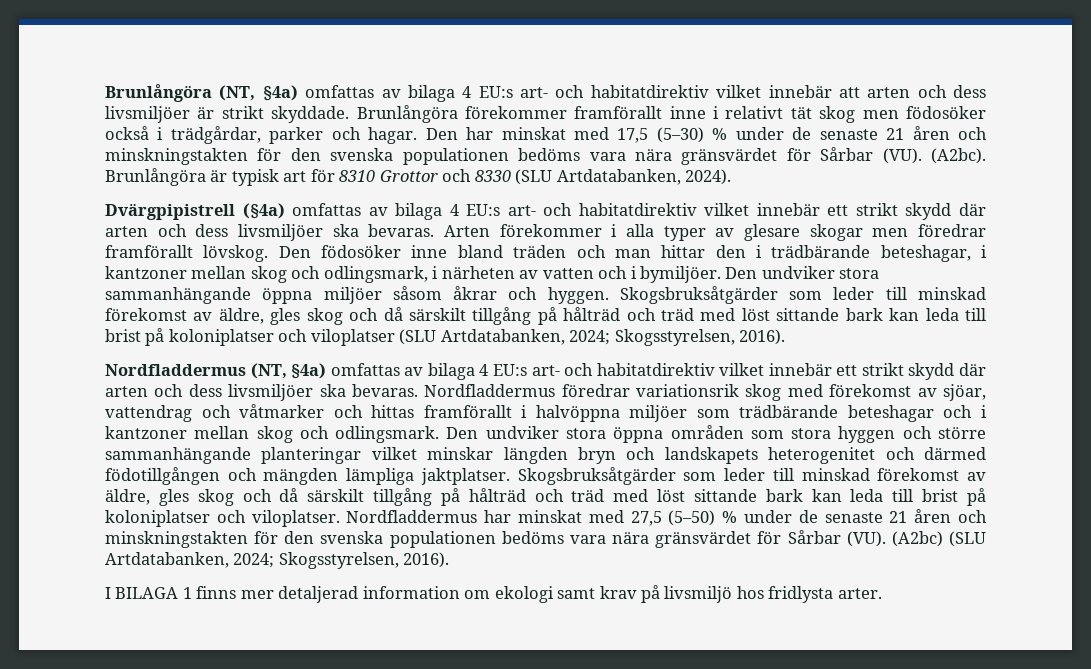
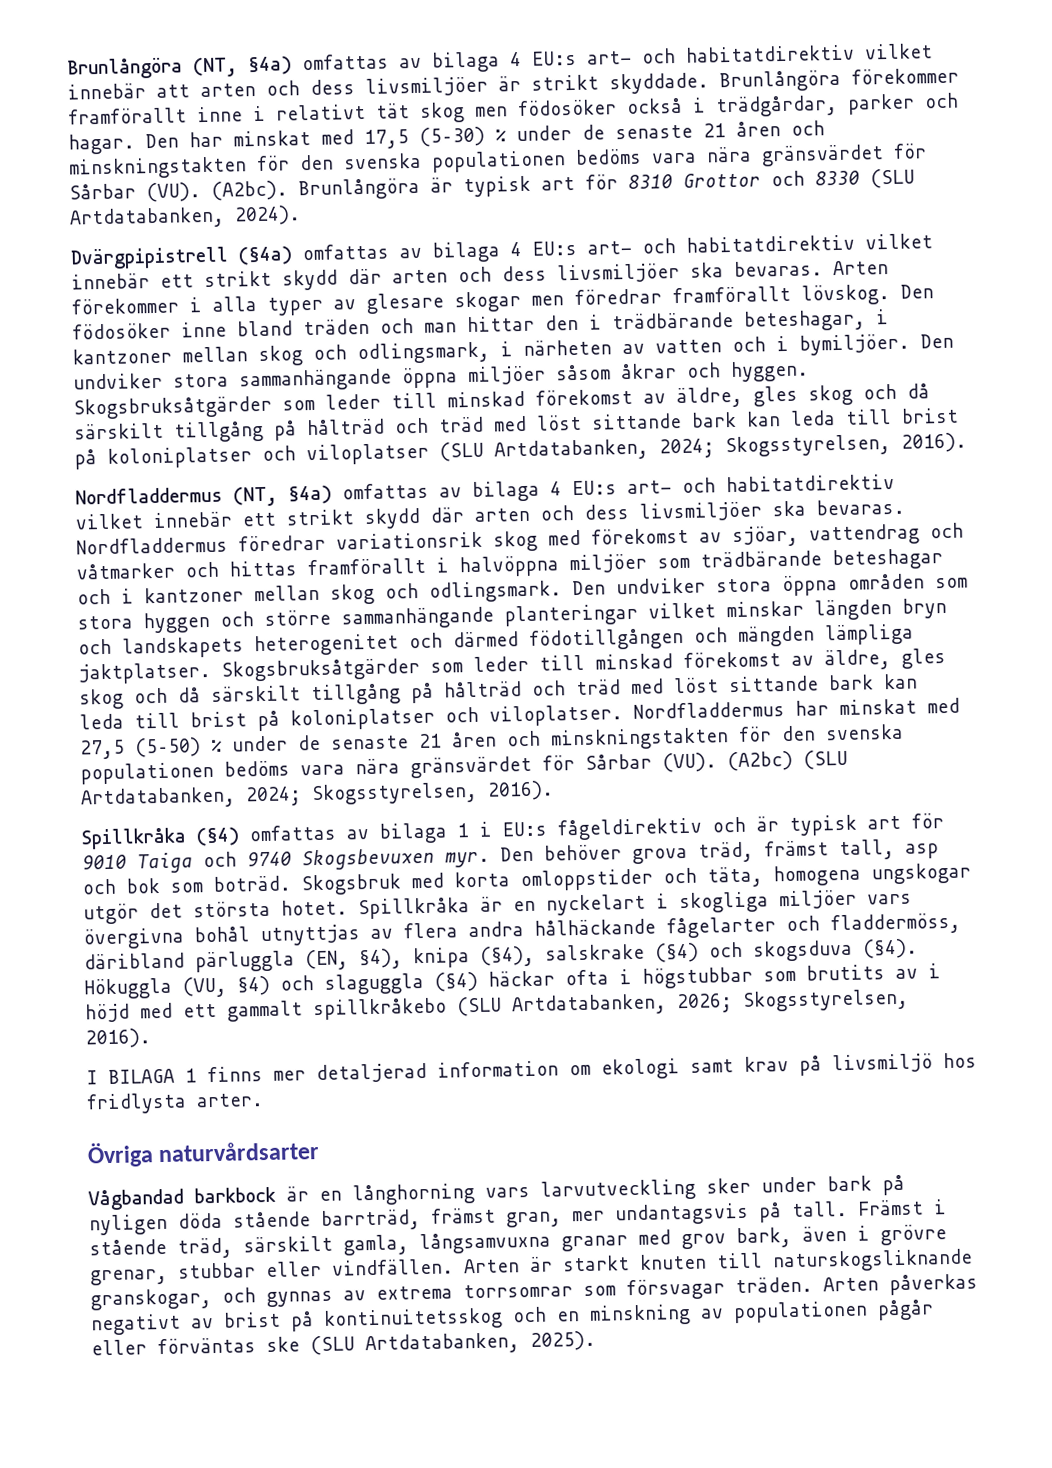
+ Spillkråka (§4) omfattas av bilaga 1 i EU:s fågeldirektiv och är typisk art för 9010 Taiga och 9740 Skogsbevuxen myr. Den behöver grova träd, främst tall, asp och bok som boträd. Skogsbruk med korta omloppstider och täta, homogena ungskogar utgör det största hotet. Spillkråka är en nyckelart i skogliga miljöer vars övergivna bohål utnyttjas av flera andra hålhäckande fågelarter och fladdermöss, däribland pärluggla (EN, §4), knipa (§4), salskrake (§4) och skogsduva (§4). Hökuggla (VU, §4) och slaguggla (§4) häckar ofta i högstubbar som brutits av i höjd med ett gammalt spillkråkebo (SLU Artdatabanken, 2026; Skogsstyrelsen, 2016).
+ Övriga naturvårdsarter
+ Vågbandad barkbock är en långhorning vars larvutveckling sker under bark på nyligen döda stående barrträd, främst gran, mer undantagsvis på tall. Främst i stående träd, särskilt gamla, långsamvuxna granar med grov bark, även i grövre grenar, stubbar eller vindfällen. Arten är starkt knuten till naturskogsliknande granskogar, och gynnas av extrema torrsomrar som försvagar träden. Arten påverkas negativt av brist på kontinuitetsskog och en minskning av populationen pågår eller förväntas ske (SLU Artdatabanken, 2025).

